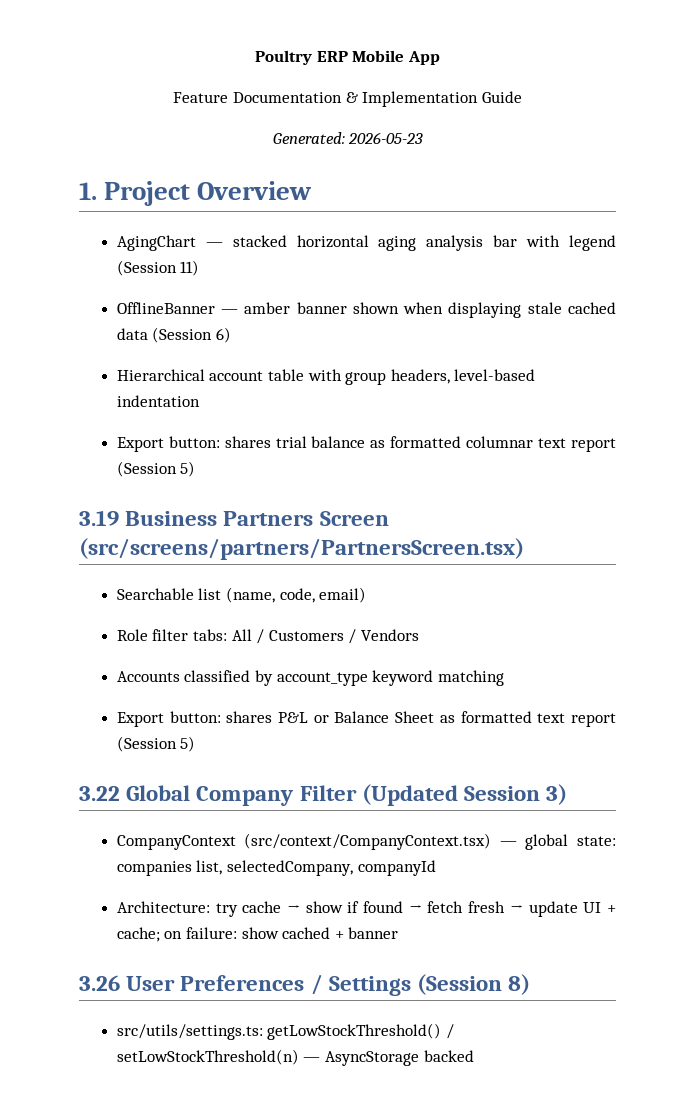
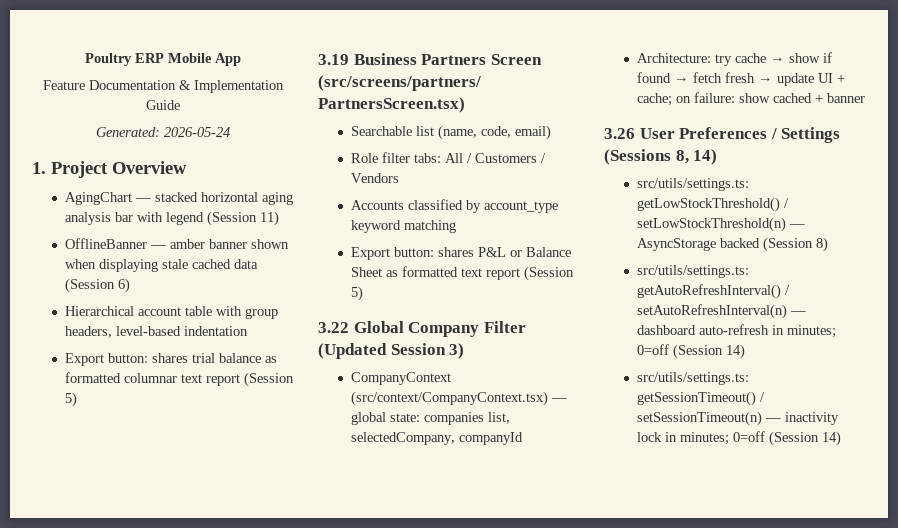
- Generated: 2026-05-23
+ Generated: 2026-05-24
- 3.26 User Preferences / Settings (Session 8)
+ 3.26 User Preferences / Settings (Sessions 8, 14)
- src/utils/settings.ts: getLowStockThreshold() / setLowStockThreshold(n) — AsyncStorage backed
+ src/utils/settings.ts: getLowStockThreshold() / setLowStockThreshold(n) — AsyncStorage backed (Session 8)
+ src/utils/settings.ts: getAutoRefreshInterval() / setAutoRefreshInterval(n) — dashboard auto-refresh in minutes; 0=off (Session 14)
+ src/utils/settings.ts: getSessionTimeout() / setSessionTimeout(n) — inactivity lock in minutes; 0=off (Session 14)

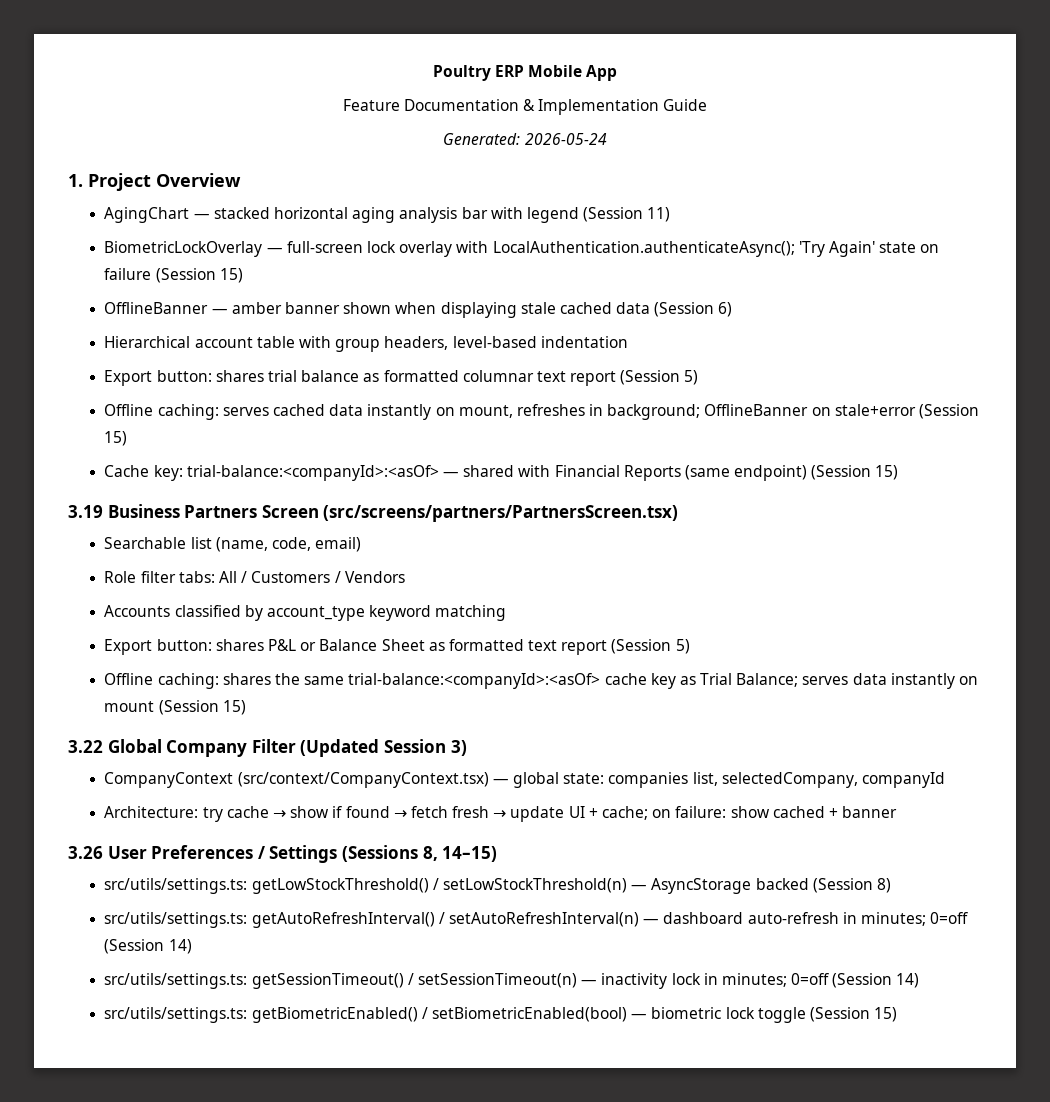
+ BiometricLockOverlay — full-screen lock overlay with LocalAuthentication.authenticateAsync(); 'Try Again' state on failure (Session 15)
+ Offline caching: serves cached data instantly on mount, refreshes in background; OfflineBanner on stale+error (Session 15)
+ Cache key: trial-balance:<companyId>:<asOf> — shared with Financial Reports (same endpoint) (Session 15)
+ Offline caching: shares the same trial-balance:<companyId>:<asOf> cache key as Trial Balance; serves data instantly on mount (Session 15)
- 3.26 User Preferences / Settings (Sessions 8, 14)
+ 3.26 User Preferences / Settings (Sessions 8, 14–15)
+ src/utils/settings.ts: getBiometricEnabled() / setBiometricEnabled(bool) — biometric lock toggle (Session 15)

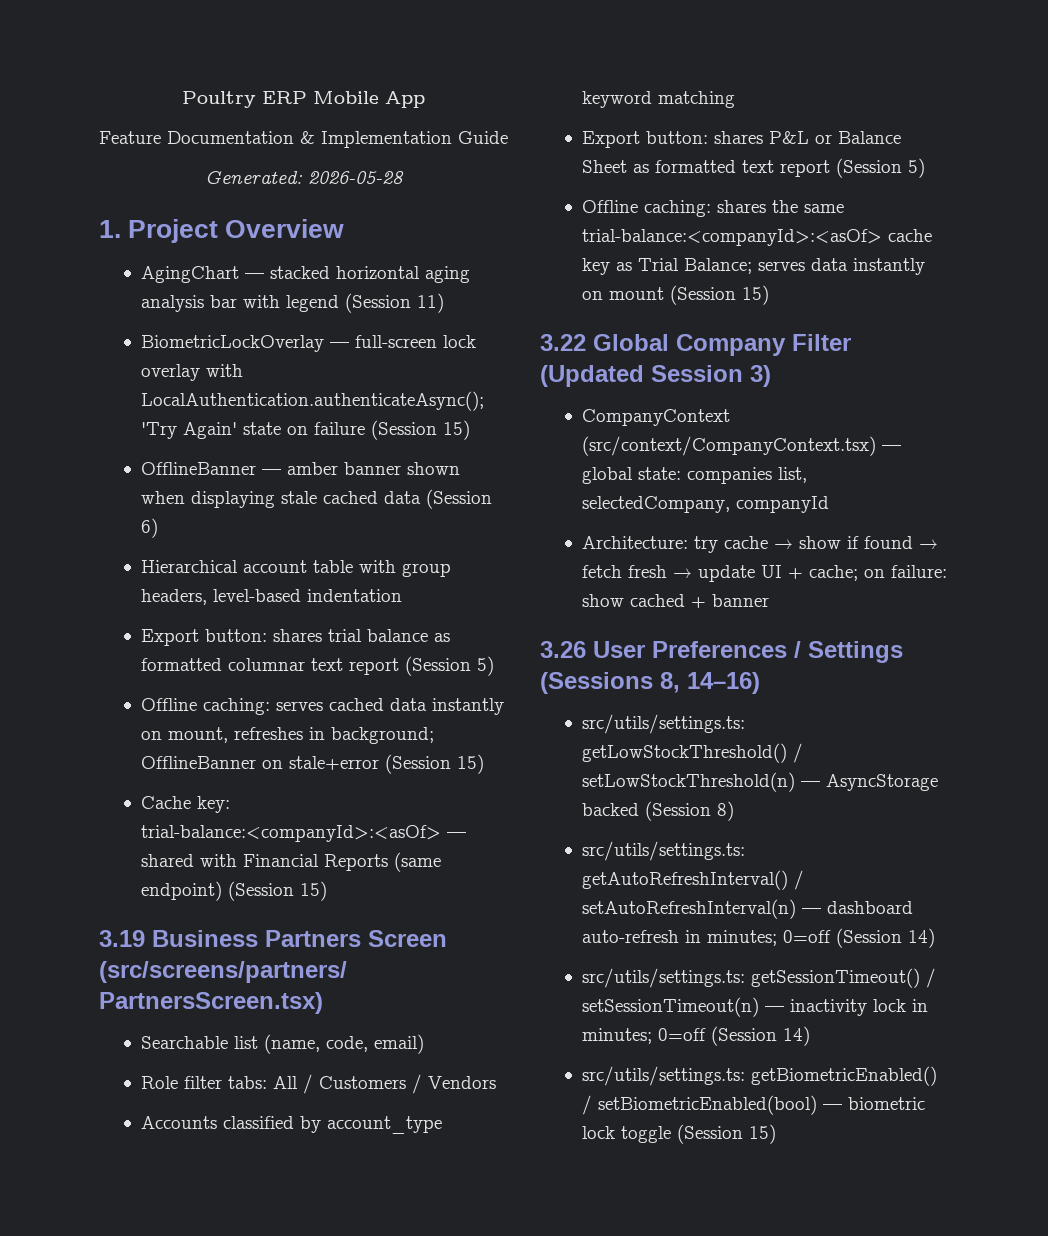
- Generated: 2026-05-24
+ Generated: 2026-05-28
- 3.26 User Preferences / Settings (Sessions 8, 14–15)
+ 3.26 User Preferences / Settings (Sessions 8, 14–16)

